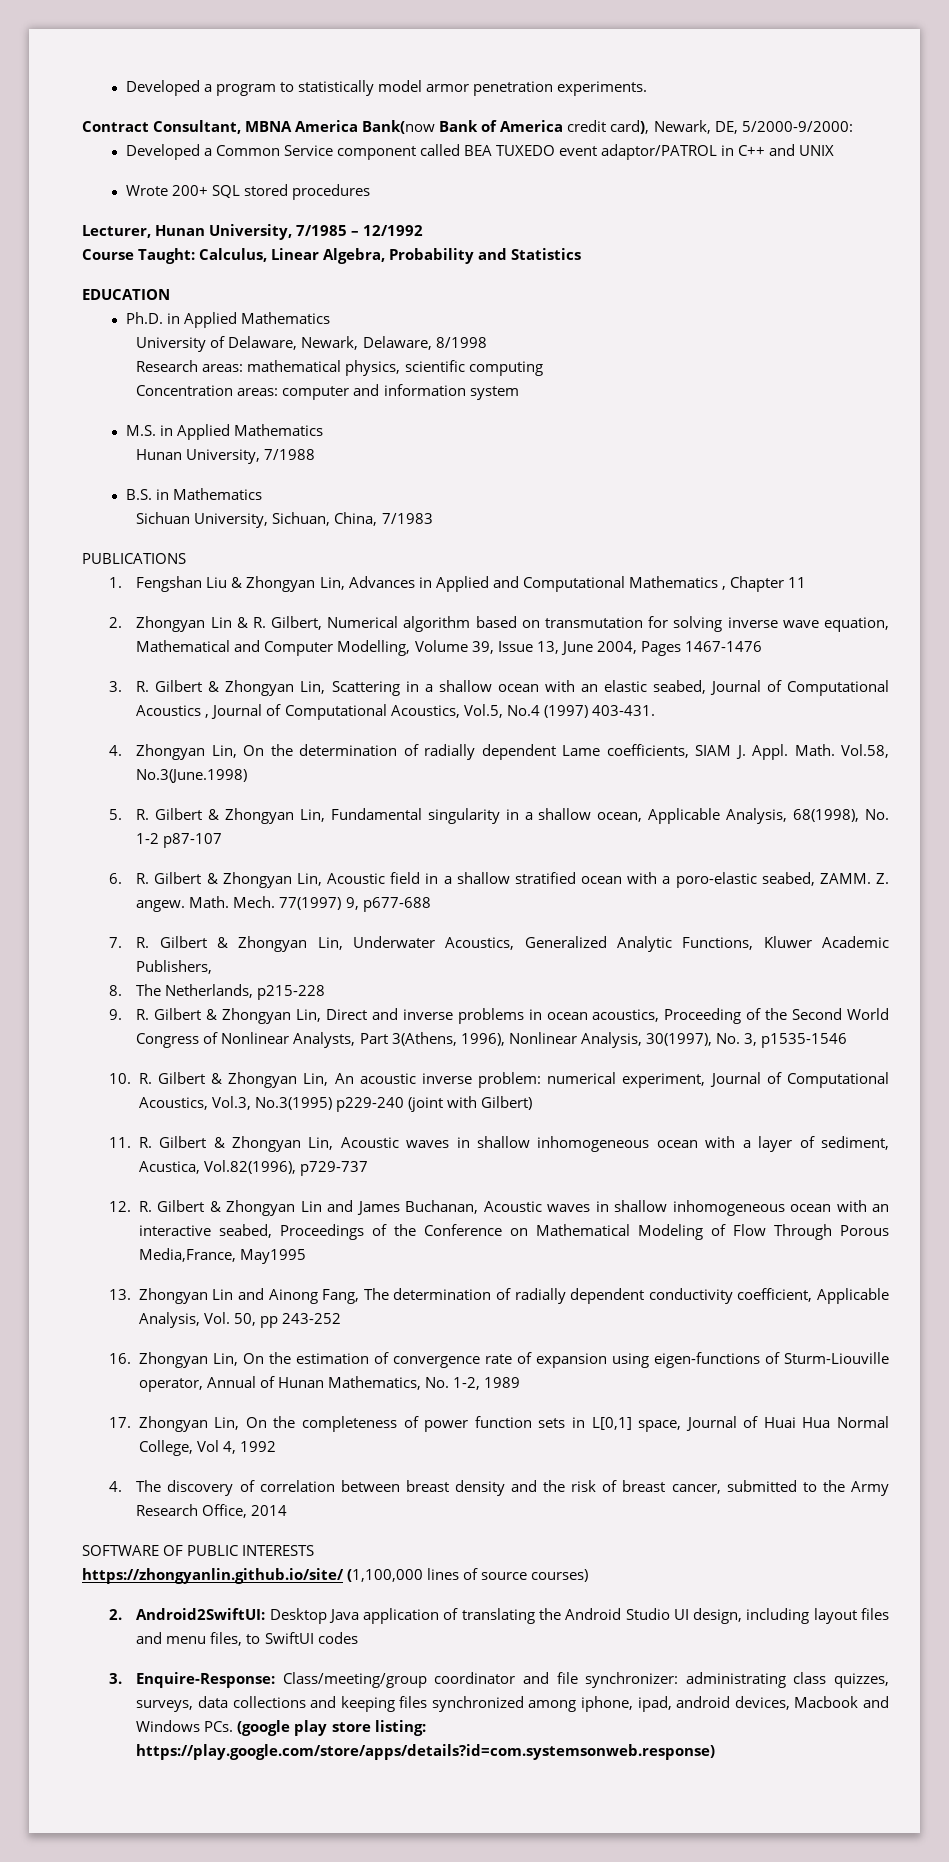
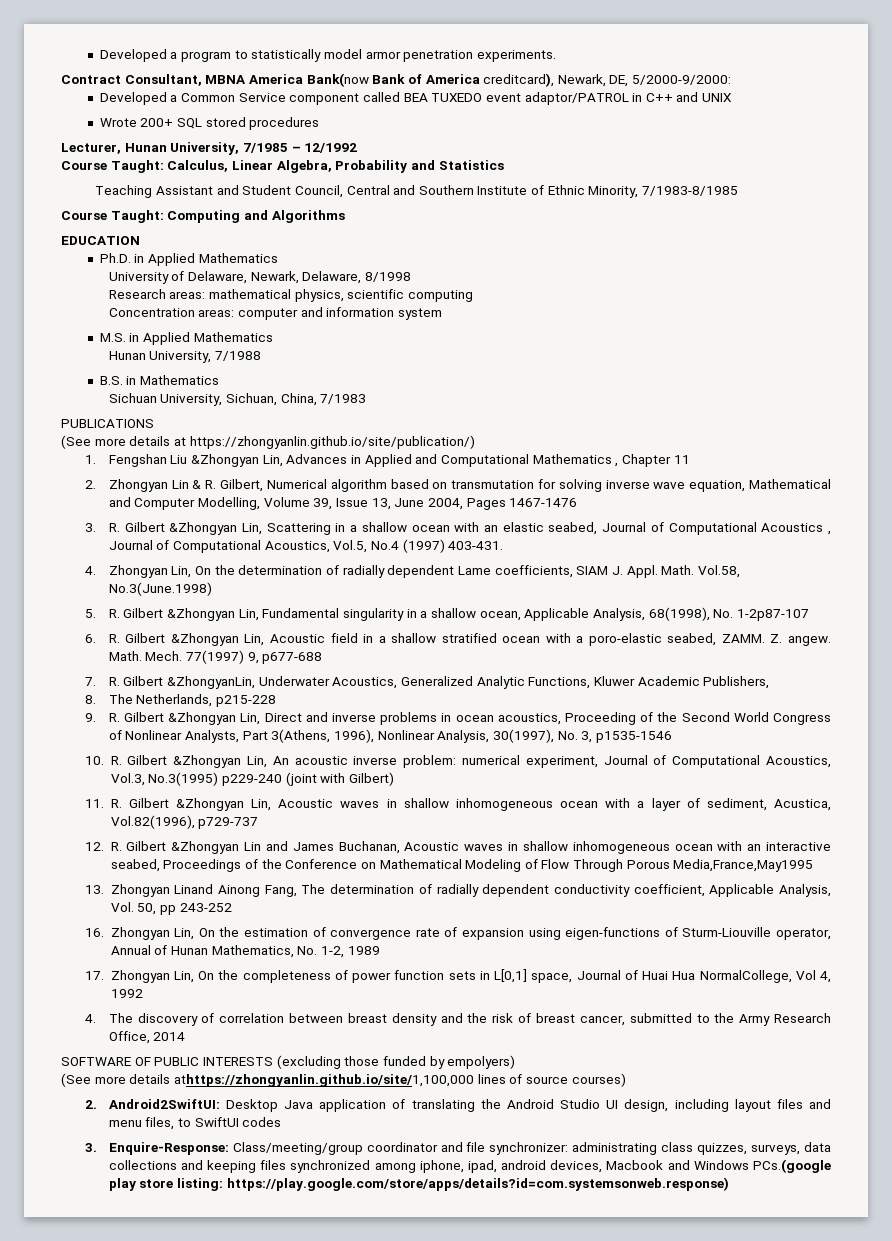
- Contract Consultant, MBNA America Bank(now Bank of America credit card), Newark, DE, 5/2000-9/2000:
+ Contract Consultant, MBNA America Bank(now Bank of America creditcard), Newark, DE, 5/2000-9/2000:
+ Teaching Assistant and Student Council, Central and Southern Institute of Ethnic Minority, 7/1983-8/1985
+ Course Taught: Computing and Algorithms
+ (See more details at https://zhongyanlin.github.io/site/publication/)
- 1. Fengshan Liu & Zhongyan Lin, Advances in Applied and Computational Mathematics , Chapter 11
+ 1. Fengshan Liu &Zhongyan Lin, Advances in Applied and Computational Mathematics , Chapter 11
- 3. R. Gilbert & Zhongyan Lin, Scattering in a shallow ocean with an elastic seabed, Journal of Computational Acoustics , Journal of Computational Acoustics, Vol.5, No.4 (1997) 403-431.
+ 3. R. Gilbert &Zhongyan Lin, Scattering in a shallow ocean with an elastic seabed, Journal of Computational Acoustics , Journal of Computational Acoustics, Vol.5, No.4 (1997) 403-431.
- 5. R. Gilbert & Zhongyan Lin, Fundamental singularity in a shallow ocean, Applicable Analysis, 68(1998), No. 1-2 p87-107
+ 5. R. Gilbert &Zhongyan Lin, Fundamental singularity in a shallow ocean, Applicable Analysis, 68(1998), No. 1-2p87-107
- 6. R. Gilbert & Zhongyan Lin, Acoustic field in a shallow stratified ocean with a poro-elastic seabed, ZAMM.
+ 6. R. Gilbert &Zhongyan Lin, Acoustic field in a shallow stratified ocean with a poro-elastic seabed, ZAMM.
- 7. R. Gilbert & Zhongyan Lin, Underwater Acoustics, Generalized Analytic Functions, Kluwer Academic Publishers,
+ 7. R. Gilbert &ZhongyanLin, Underwater Acoustics, Generalized Analytic Functions, Kluwer Academic Publishers,
- 9. R. Gilbert & Zhongyan Lin, Direct and inverse problems in ocean acoustics, Proceeding of the Second World Congress of Nonlinear Analysts, Part 3(Athens, 1996), Nonlinear Analysis, 30(1997), No. 3, p1535-1546
+ 9. R. Gilbert &Zhongyan Lin, Direct and inverse problems in ocean acoustics, Proceeding of the Second World Congress of Nonlinear Analysts, Part 3(Athens, 1996), Nonlinear Analysis, 30(1997), No. 3, p1535-1546
- 10. R. Gilbert & Zhongyan Lin, An acoustic inverse problem: numerical experiment, Journal of Computational Acoustics, Vol.3, No.3(1995) p229-240 (joint with Gilbert)
+ 10. R. Gilbert &Zhongyan Lin, An acoustic inverse problem: numerical experiment, Journal of Computational Acoustics, Vol.3, No.3(1995) p229-240 (joint with Gilbert)
- 11. R. Gilbert & Zhongyan Lin, Acoustic waves in shallow inhomogeneous ocean with a layer of sediment, Acustica, Vol.82(1996), p729-737
+ 11. R. Gilbert &Zhongyan Lin, Acoustic waves in shallow inhomogeneous ocean with a layer of sediment, Acustica, Vol.82(1996), p729-737
- 12. R. Gilbert & Zhongyan Lin and James Buchanan, Acoustic waves in shallow inhomogeneous ocean with an interactive seabed, Proceedings of the Conference on Mathematical Modeling of Flow Through Porous Media,France, May1995
+ 12. R. Gilbert &Zhongyan Lin and James Buchanan, Acoustic waves in shallow inhomogeneous ocean with an interactive seabed, Proceedings of the Conference on Mathematical Modeling of Flow Through Porous Media,France,May1995
- 13. Zhongyan Lin and Ainong Fang, The determination of radially dependent conductivity coefficient, Applicable Analysis, Vol. 50, pp 243-252
+ 13. Zhongyan Linand Ainong Fang, The determination of radially dependent conductivity coefficient, Applicable Analysis, Vol. 50, pp 243-252
- 17. Zhongyan Lin, On the completeness of power function sets in L[0,1] space, Journal of Huai Hua Normal College, Vol 4, 1992
+ 17. Zhongyan Lin, On the completeness of power function sets in L[0,1] space, Journal of Huai Hua NormalCollege, Vol 4, 1992
- SOFTWARE OF PUBLIC INTERESTS
- https://zhongyanlin.github.io/site/ (1,100,000 lines of source courses)
+ SOFTWARE OF PUBLIC INTERESTS (excluding those funded by empolyers)
+ (See more details athttps://zhongyanlin.github.io/site/1,100,000 lines of source courses)
- 3. Enquire-Response: Class/meeting/group coordinator and file synchronizer: administrating class quizzes, surveys, data collections and keeping files synchronized among iphone, ipad, android devices, Macbook and Windows PCs. (google play store listing: https://play.google.com/store/apps/details?id=com.systemsonweb.response)
+ 3. Enquire-Response: Class/meeting/group coordinator and file synchronizer: administrating class quizzes, surveys, data collections and keeping files synchronized among iphone, ipad, android devices, Macbook and Windows PCs.(google play store listing: https://play.google.com/store/apps/details?id=com.systemsonweb.response)

